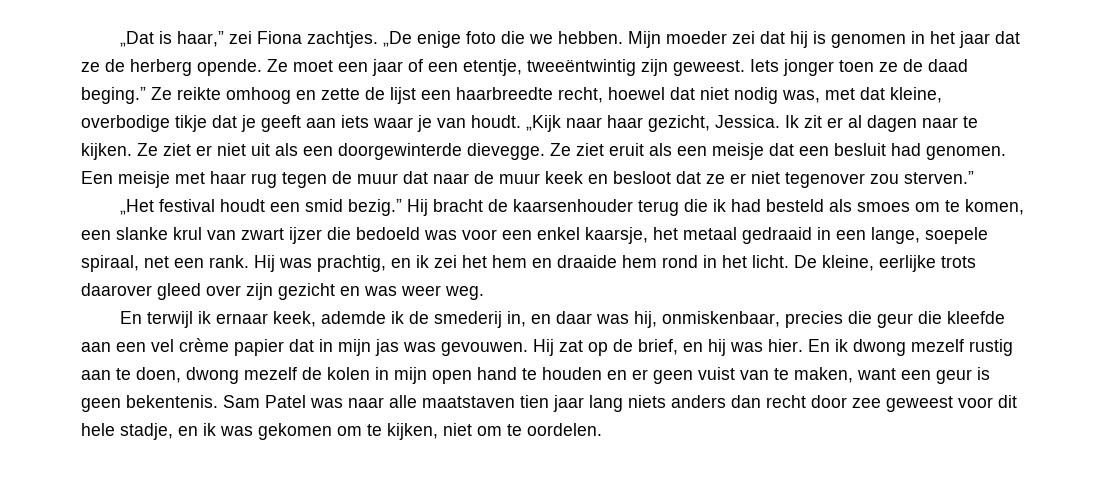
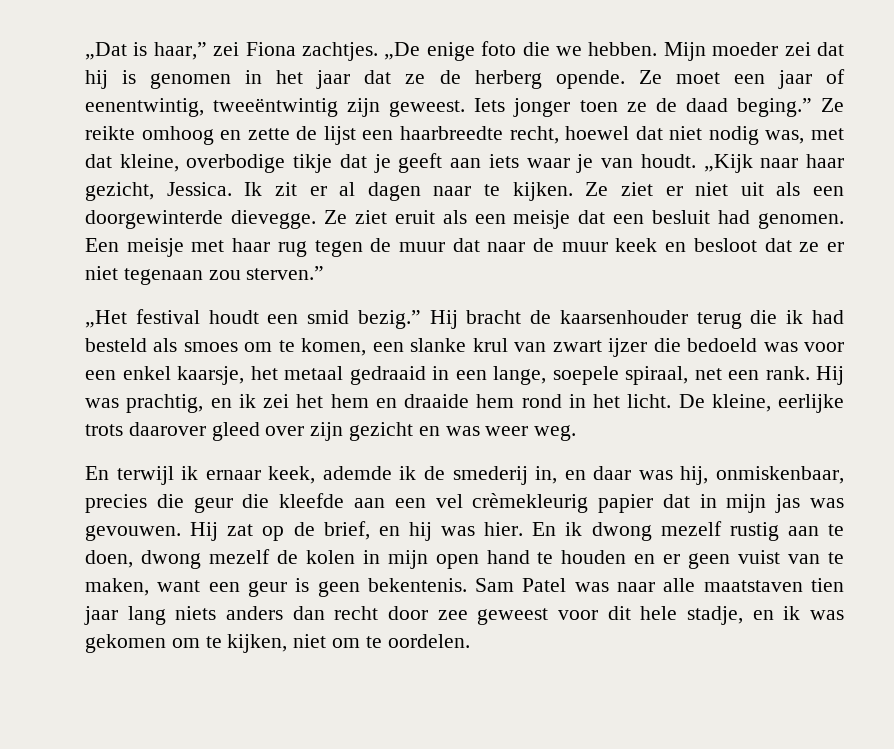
- Ze moet een jaar of een etentje, tweeëntwintig zijn geweest.
+ Ze moet een jaar of eenentwintig, tweeëntwintig zijn geweest.
- Een meisje met haar rug tegen de muur dat naar de muur keek en besloot dat ze er niet tegenover zou sterven.”
+ Een meisje met haar rug tegen de muur dat naar de muur keek en besloot dat ze er niet tegenaan zou sterven.”
- En terwijl ik ernaar keek, ademde ik de smederij in, en daar was hij, onmiskenbaar, precies die geur die kleefde aan een vel crème papier dat in mijn jas was gevouwen.
+ En terwijl ik ernaar keek, ademde ik de smederij in, en daar was hij, onmiskenbaar, precies die geur die kleefde aan een vel crèmekleurig papier dat in mijn jas was gevouwen.

